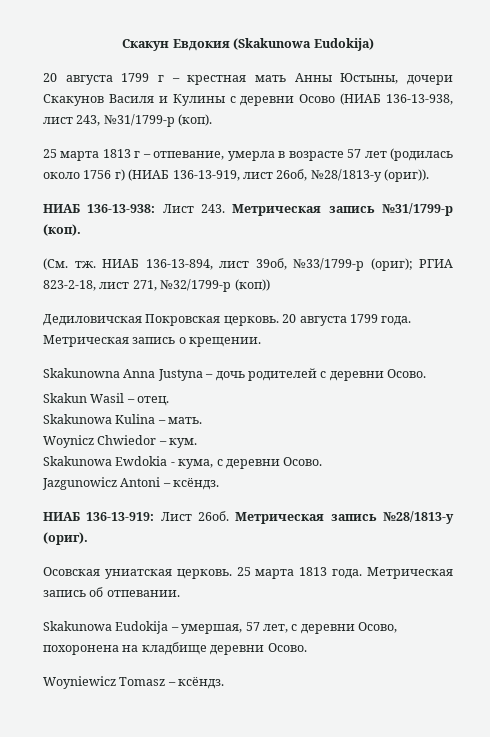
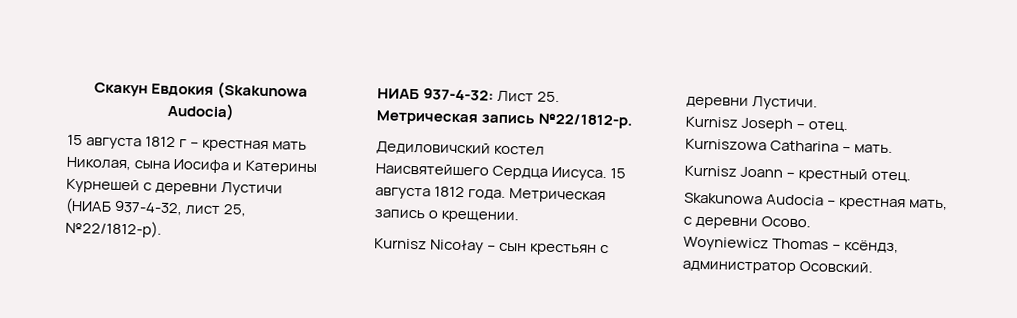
- Скакун Евдокия (Skakunowa Eudokija)
- 20 августа 1799 г – крестная мать Анны Юстыны, дочери Скакунов Василя и Кулины с деревни Осово (НИАБ 136-13-938, лист 243, №31/1799-р (коп).
- 25 марта 1813 г – отпевание, умерла в возрасте 57 лет (родилась около 1756 г) (НИАБ 136-13-919, лист 26об, №28/1813-у (ориг)).
- НИАБ 136-13-938: Лист 243. Метрическая запись №31/1799-р (коп).
- (См. тж. НИАБ 136-13-894, лист 39об, №33/1799-р (ориг); РГИА 823-2-18, лист 271, №32/1799-р (коп))
- Дедиловичская Покровская церковь. 20 августа 1799 года.
+ Скакун Евдокия (Skakunowa Audocia)
+ 15 августа 1812 г – крестная мать Николая, сына Иосифа и Катерины Курнешей с деревни Лустичи (НИАБ 937-4-32, лист 25, №22/1812-р).
+ НИАБ 937-4-32: Лист 25. Метрическая запись №22/1812-р.
+ Дедиловичский костел Наисвятейшего Сердца Иисуса. 15 августа 1812 года.
- Skakunowna Anna Justyna – дочь родителей с деревни Осово.
- Skakun Wasil – отец.
- Skakunowa Kulina – мать.
- Woynicz Chwiedor – кум.
- Skakunowa Ewdokia - кума, с деревни Осово.
- Jazgunowicz Antoni – ксёндз.
- НИАБ 136-13-919: Лист 26об. Метрическая запись №28/1813-у (ориг).
- Осовская униатская церковь. 25 марта 1813 года. Метрическая запись об отпевании.
- Skakunowa Eudokija – умершая, 57 лет, с деревни Осово, похоронена на кладбище деревни Осово.
- Woyniewicz Tomasz – ксёндз.
+ Kurnisz Nicołay – сын крестьян с деревни Лустичи.
+ Kurnisz Joseph – отец.
+ Kurniszowa Catharina – мать.
+ Kurnisz Joann – крестный отец.
+ Skakunowa Audocia – крестная мать, с деревни Осово.
+ Woyniewicz Thomas – ксёндз, администратор Осовский.

